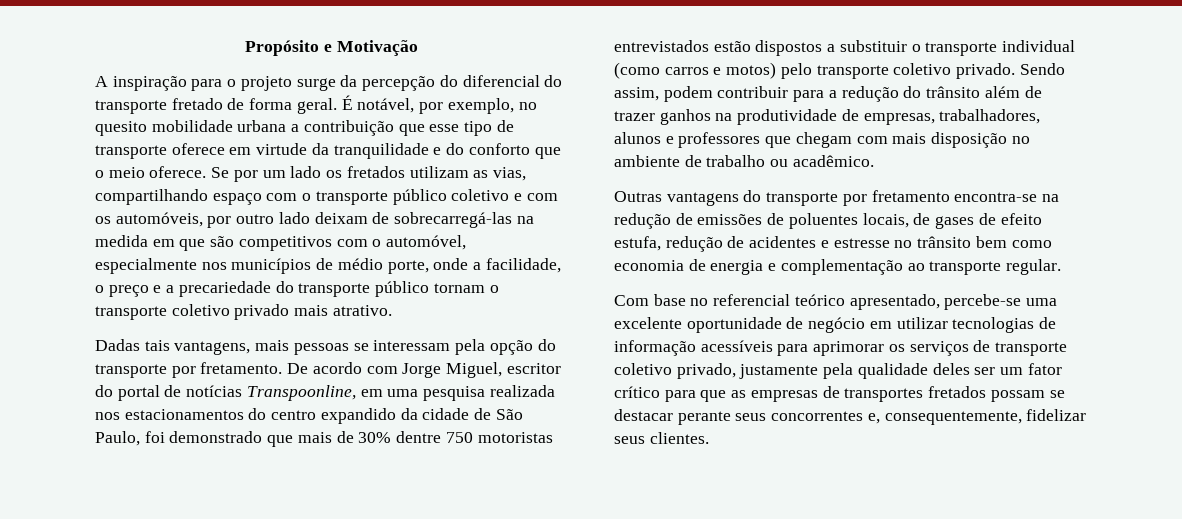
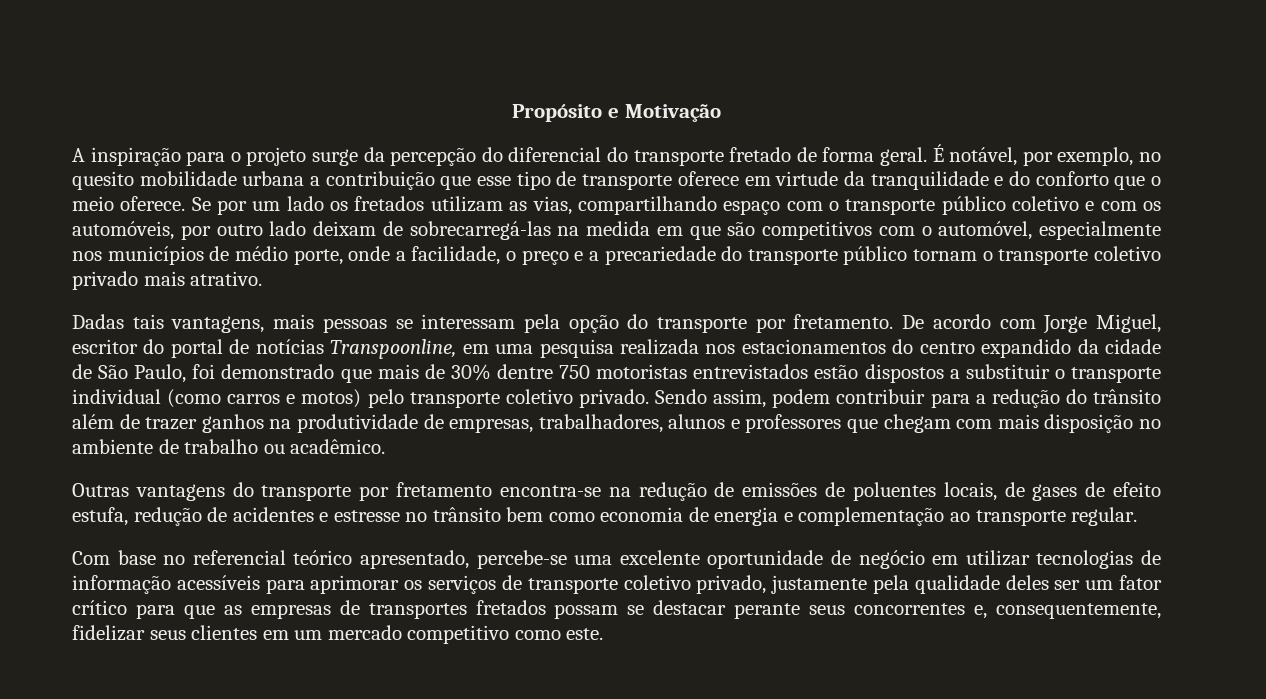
- Com base no referencial teórico apresentado, percebe-se uma excelente oportunidade de negócio em utilizar tecnologias de informação acessíveis para aprimorar os serviços de transporte coletivo privado, justamente pela qualidade deles ser um fator crítico para que as empresas de transportes fretados possam se destacar perante seus concorrentes e, consequentemente, fidelizar seus clientes.
+ Com base no referencial teórico apresentado, percebe-se uma excelente oportunidade de negócio em utilizar tecnologias de informação acessíveis para aprimorar os serviços de transporte coletivo privado, justamente pela qualidade deles ser um fator crítico para que as empresas de transportes fretados possam se destacar perante seus concorrentes e, consequentemente, fidelizar seus clientes em um mercado competitivo como este.

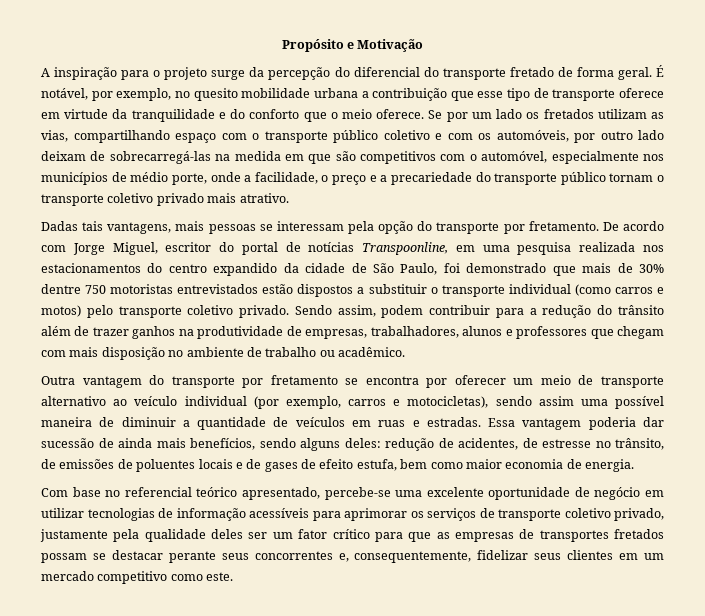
- Outras vantagens do transporte por fretamento encontra-se na redução de emissões de poluentes locais, de gases de efeito estufa, redução de acidentes e estresse no trânsito bem como economia de energia e complementação ao transporte regular.
+ Outra vantagem do transporte por fretamento se encontra por oferecer um meio de transporte alternativo ao veículo individual (por exemplo, carros e motocicletas), sendo assim uma possível maneira de diminuir a quantidade de veículos em ruas e estradas. Essa vantagem poderia dar sucessão de ainda mais benefícios, sendo alguns deles: redução de acidentes, de estresse no trânsito, de emissões de poluentes locais e de gases de efeito estufa, bem como maior economia de energia.

